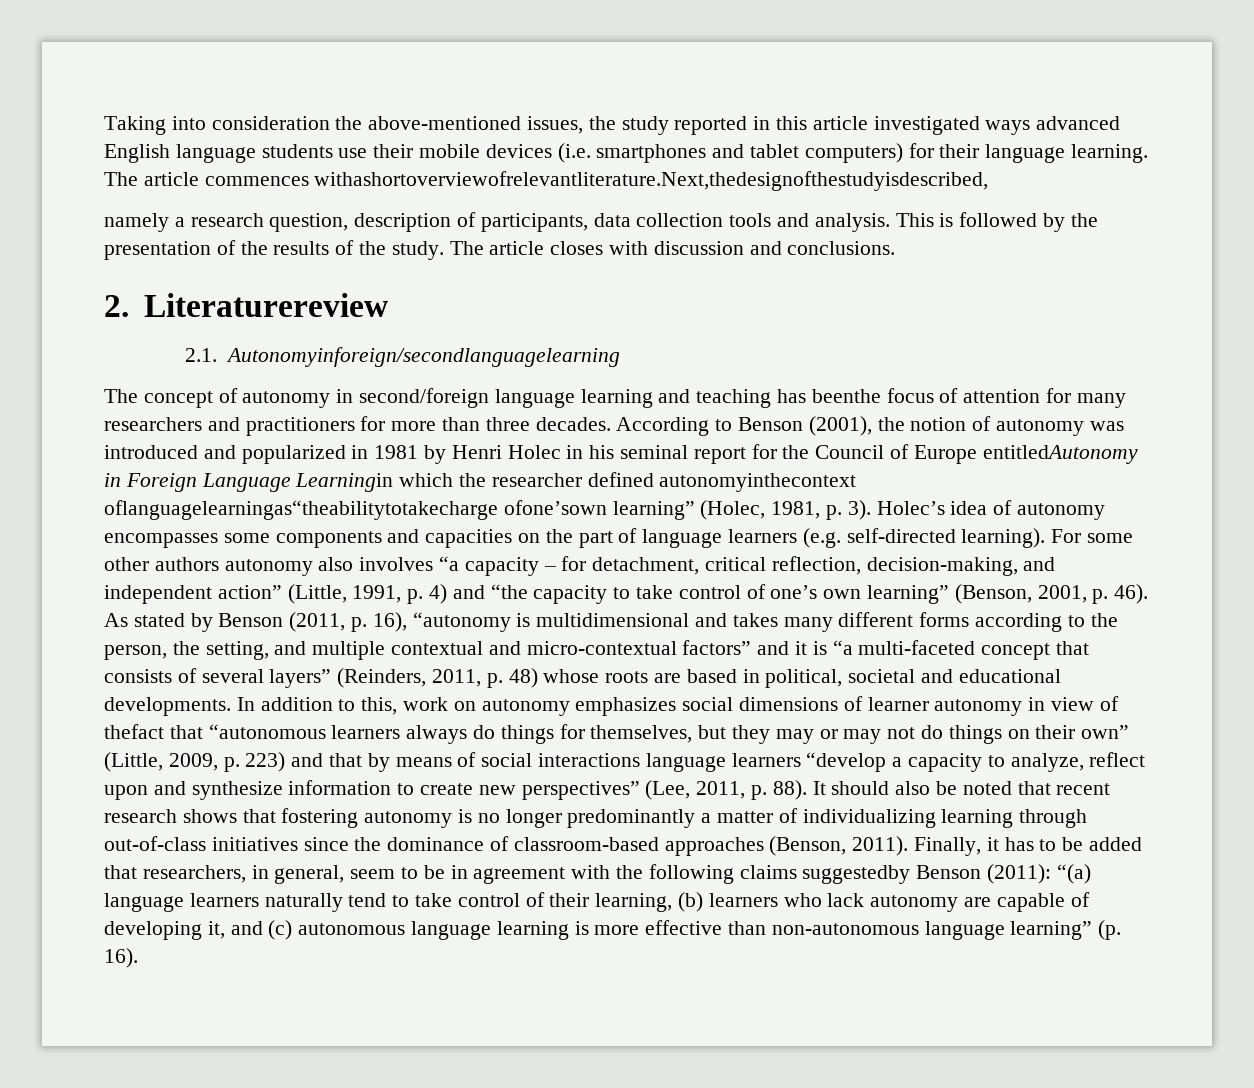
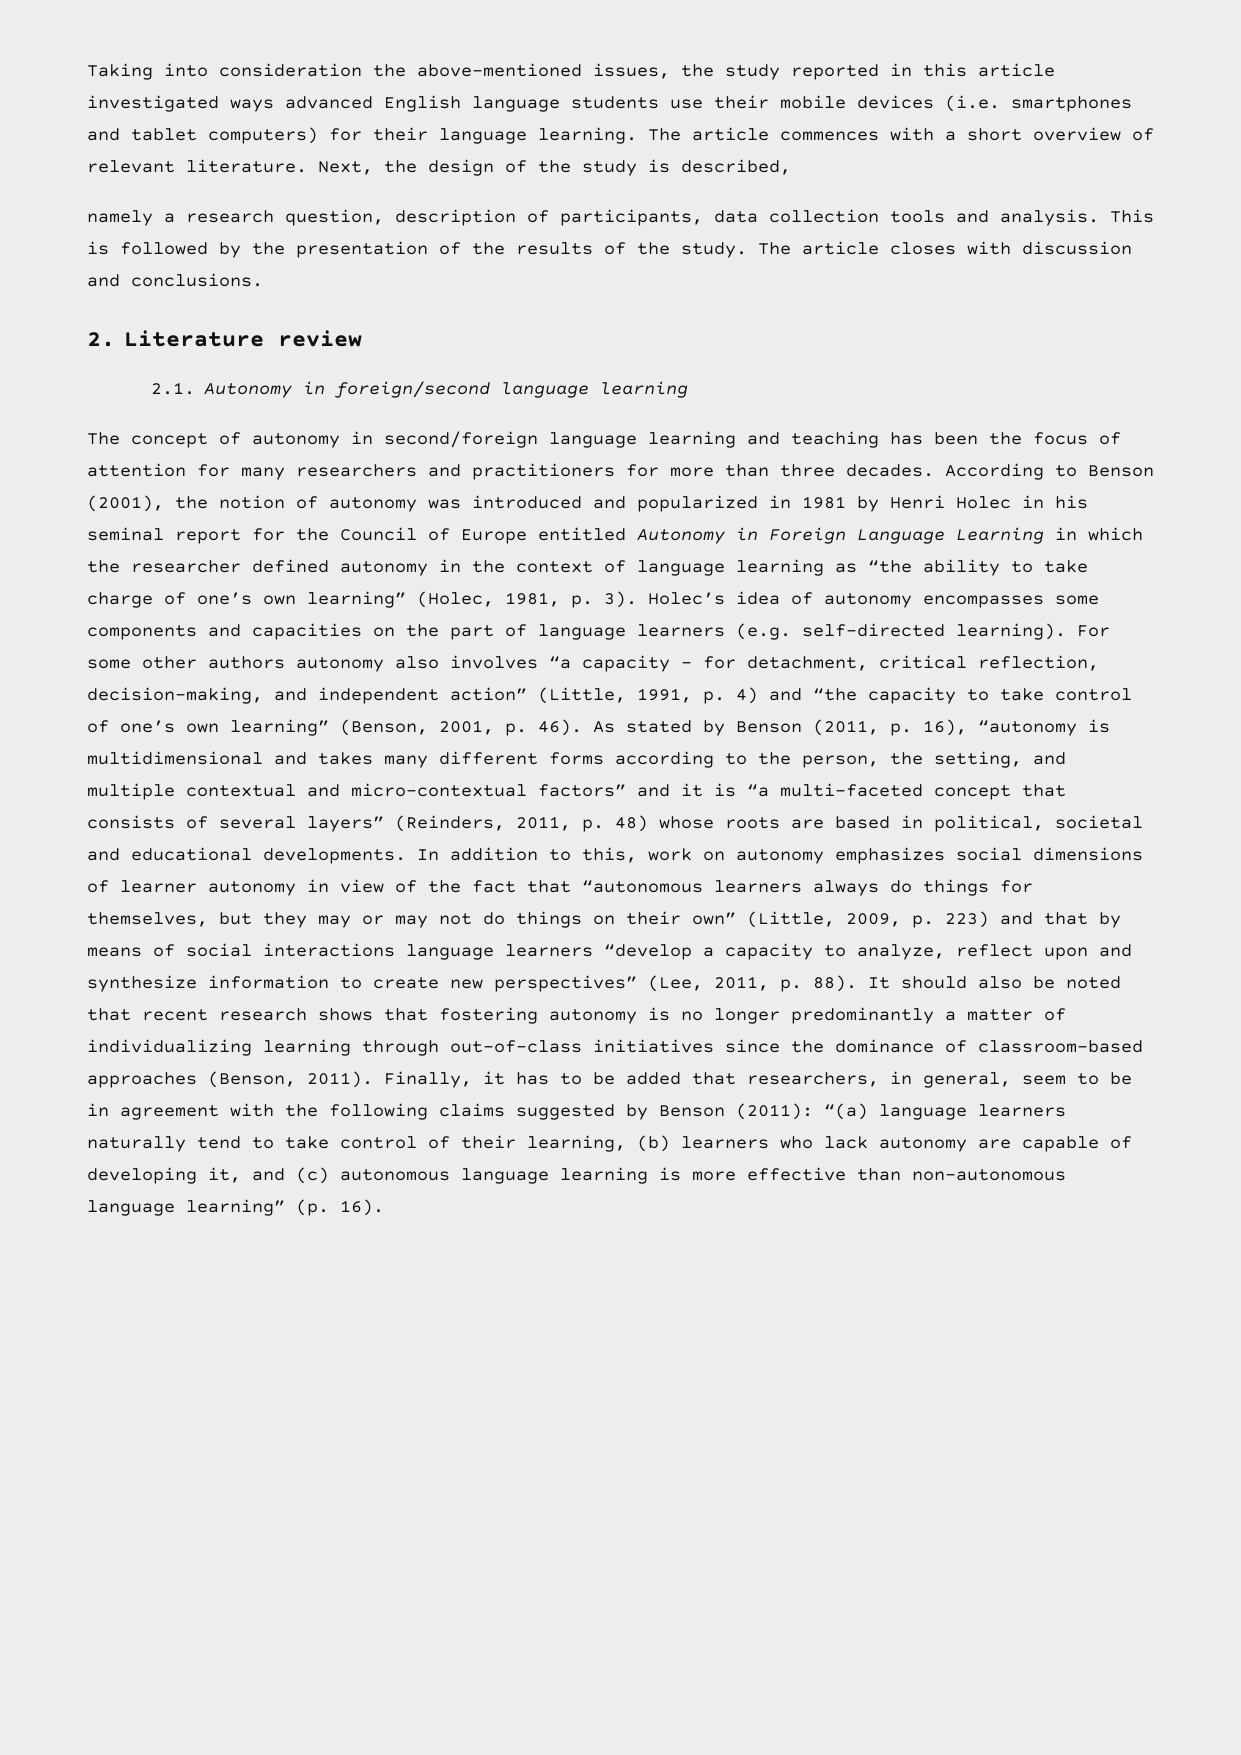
- The article commences withashortoverviewofrelevantliterature.Next,thedesignofthestudyisdescribed,
+ The article commences with a short overview of relevant literature. Next, the design of the study is described,
- 2. Literaturereview
+ 2. Literature review
- 2.1. Autonomyinforeign/secondlanguagelearning
+ 2.1. Autonomy in foreign/second language learning
- The concept of autonomy in second/foreign language learning and teaching has beenthe focus of attention for many researchers and practitioners for more than three decades.
+ The concept of autonomy in second/foreign language learning and teaching has been the focus of attention for many researchers and practitioners for more than three decades.
- According to Benson (2001), the notion of autonomy was introduced and popularized in 1981 by Henri Holec in his seminal report for the Council of Europe entitledAutonomy in Foreign Language Learningin which the researcher defined autonomyinthecontext oflanguagelearningas“theabilitytotakecharge ofone’sown learning” (Holec, 1981, p. 3).
+ According to Benson (2001), the notion of autonomy was introduced and popularized in 1981 by Henri Holec in his seminal report for the Council of Europe entitled Autonomy in Foreign Language Learning in which the researcher defined autonomy in the context of language learning as “the ability to take charge of one’s own learning” (Holec, 1981, p. 3).
- In addition to this, work on autonomy emphasizes social dimensions of learner autonomy in view of thefact that “autonomous learners always do things for themselves, but they may or may not do things on their own” (Little, 2009, p. 223) and that by means of social interactions language learners “develop a capacity to analyze, reflect upon and synthesize information to create new perspectives” (Lee, 2011, p. 88).
+ In addition to this, work on autonomy emphasizes social dimensions of learner autonomy in view of the fact that “autonomous learners always do things for themselves, but they may or may not do things on their own” (Little, 2009, p. 223) and that by means of social interactions language learners “develop a capacity to analyze, reflect upon and synthesize information to create new perspectives” (Lee, 2011, p. 88).
- Finally, it has to be added that researchers, in general, seem to be in agreement with the following claims suggestedby Benson (2011): “(a) language learners naturally tend to take control of their learning, (b) learners who lack autonomy are capable of developing it, and (c) autonomous language learning is more effective than non-autonomous language learning” (p. 16).
+ Finally, it has to be added that researchers, in general, seem to be in agreement with the following claims suggested by Benson (2011): “(a) language learners naturally tend to take control of their learning, (b) learners who lack autonomy are capable of developing it, and (c) autonomous language learning is more effective than non-autonomous language learning” (p. 16).

